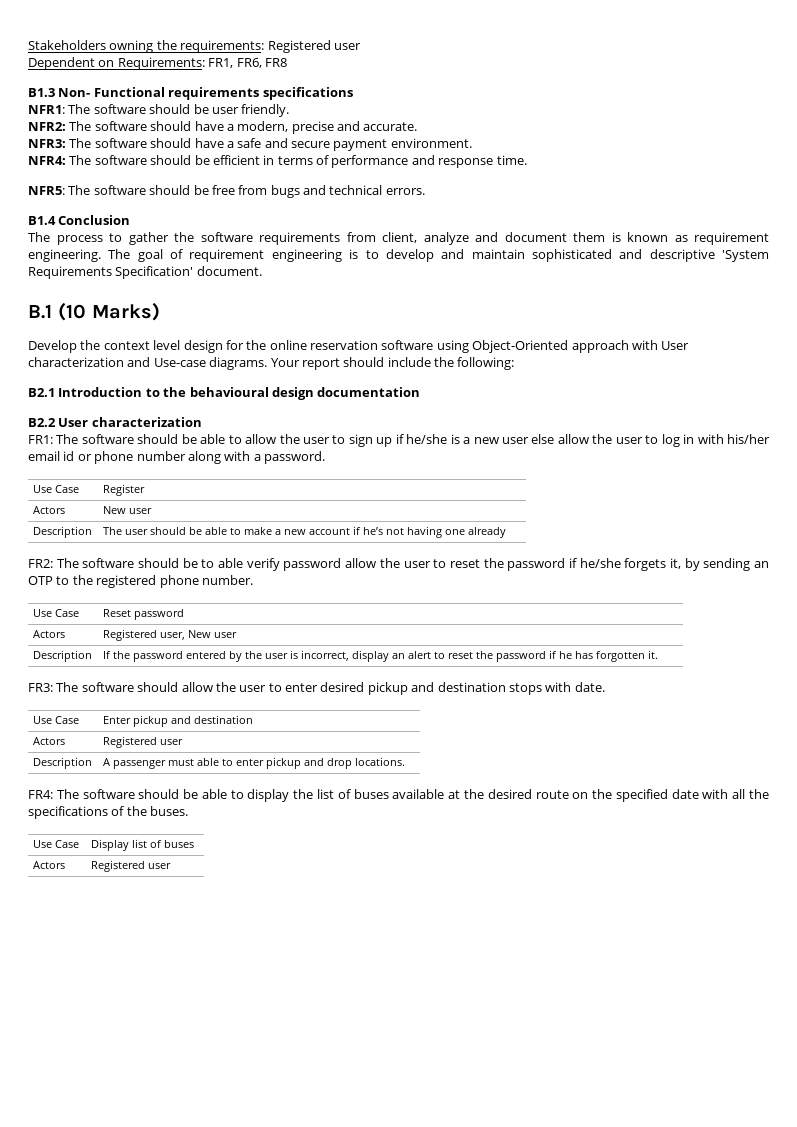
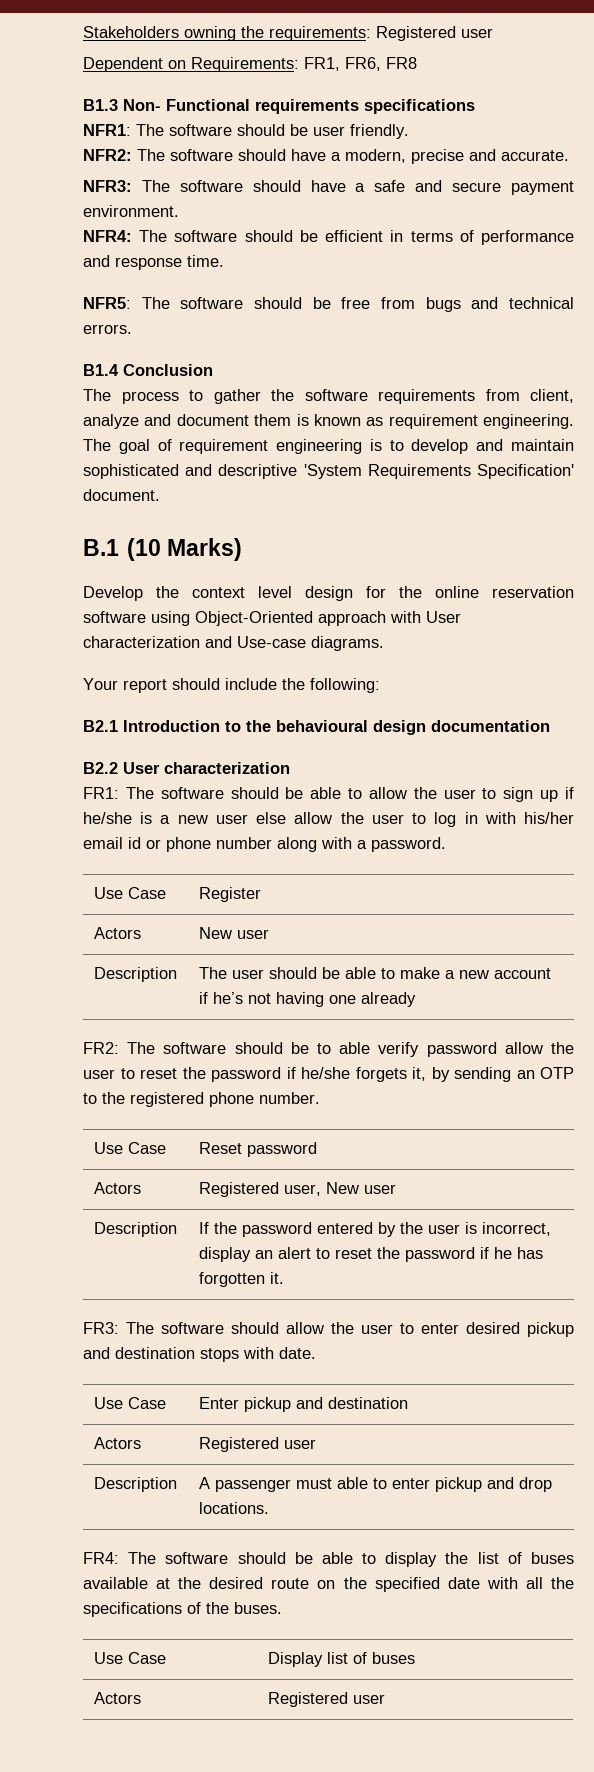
- Develop the context level design for the online reservation software using Object-Oriented approach with User characterization and Use-case diagrams. Your report should include the following:
+ Develop the context level design for the online reservation software using Object-Oriented approach with User characterization and Use-case diagrams.
+ Your report should include the following:

